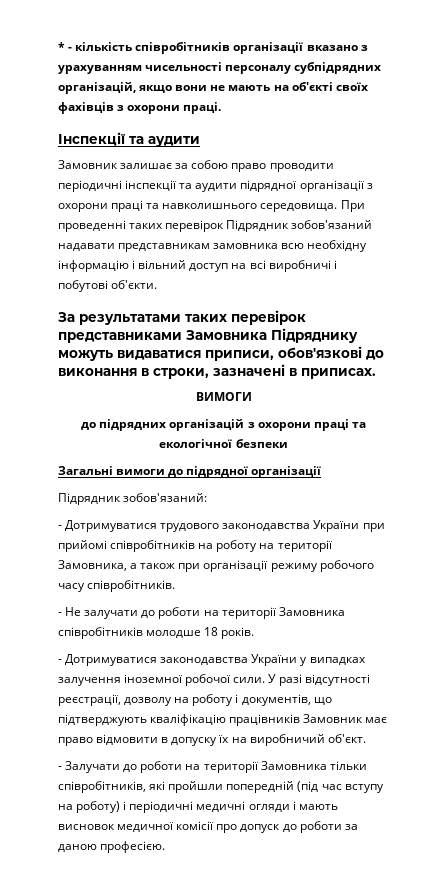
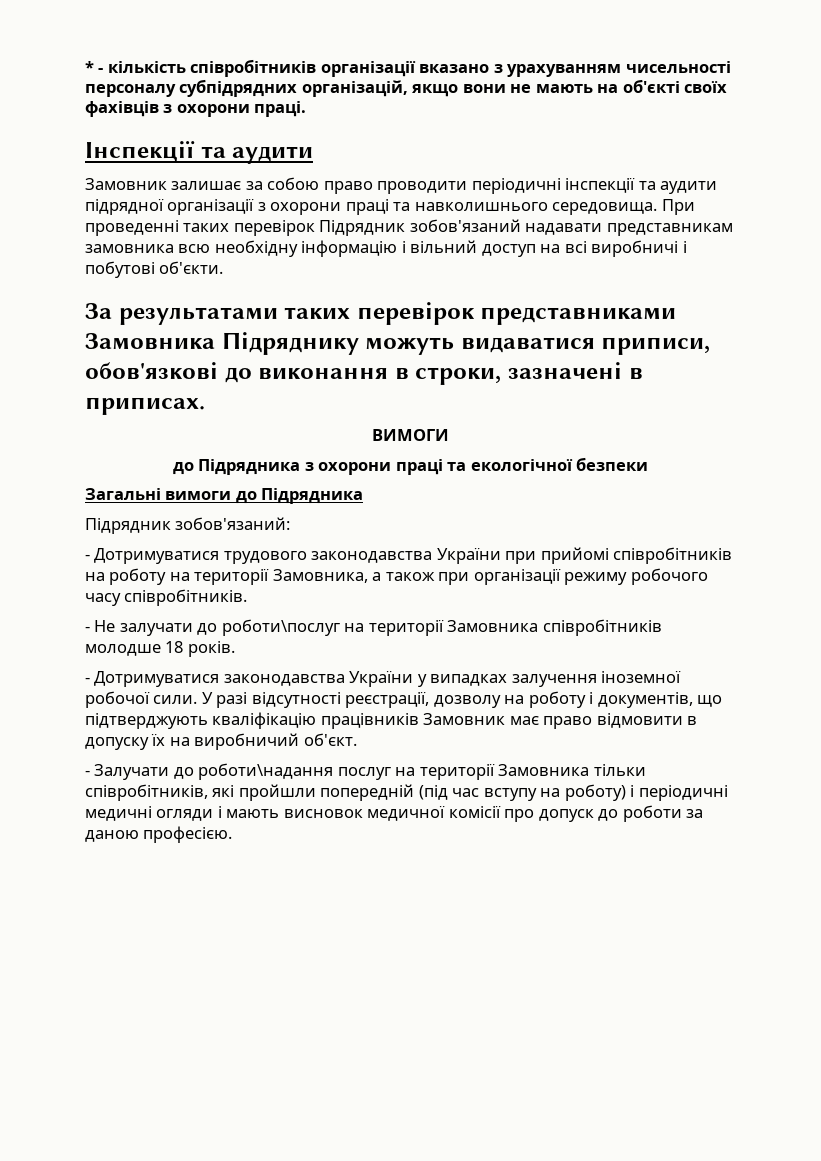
- до підрядних організацій з охорони праці та екологічної безпеки
+ до Підрядника з охорони праці та екологічної безпеки
- Загальні вимоги до підрядної організації
+ Загальні вимоги до Підрядника
- - Не залучати до роботи на території Замовника співробітників молодше 18 років.
+ - Не залучати до роботи\послуг на території Замовника співробітників молодше 18 років.
- - Залучати до роботи на території Замовника тільки співробітників, які пройшли попередній (під час вступу на роботу) і періодичні медичні огляди і мають висновок медичної комісії про допуск до роботи за даною професією.
+ - Залучати до роботи\надання послуг на території Замовника тільки співробітників, які пройшли попередній (під час вступу на роботу) і періодичні медичні огляди і мають висновок медичної комісії про допуск до роботи за даною професією.

